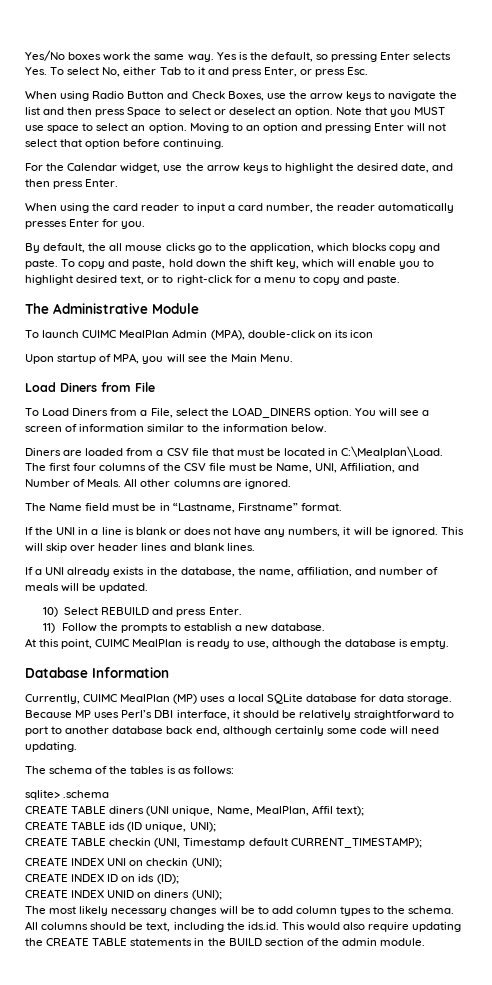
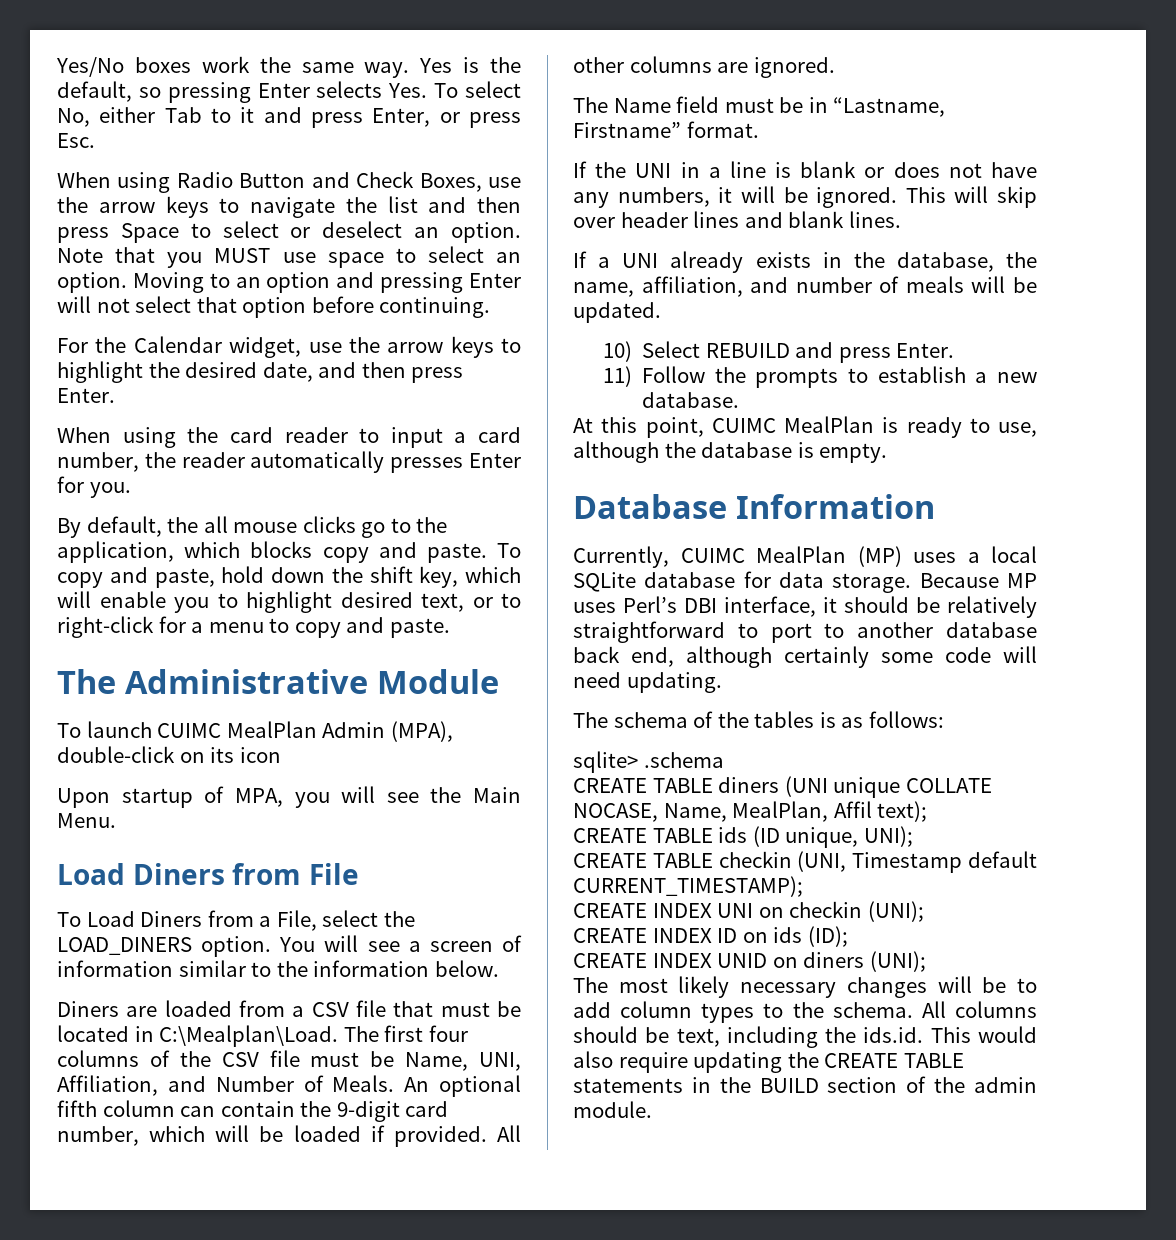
+ An optional fifth column can contain the 9-digit card number, which will be loaded if provided.
- CREATE TABLE diners (UNI unique, Name, MealPlan, Affil text);
+ CREATE TABLE diners (UNI unique COLLATE NOCASE, Name, MealPlan, Affil text);

